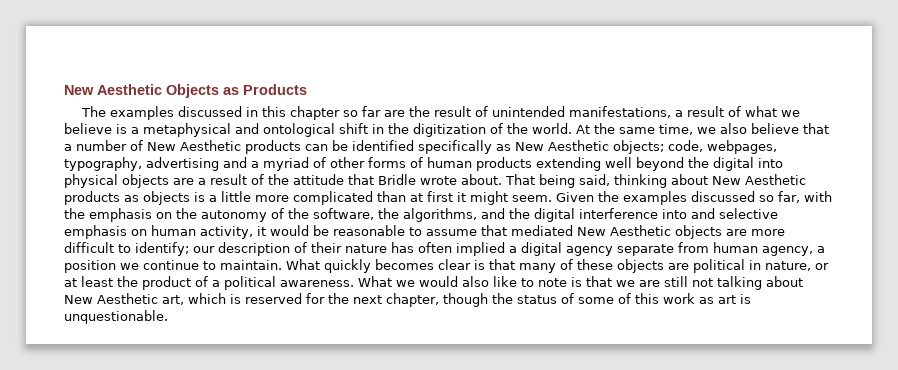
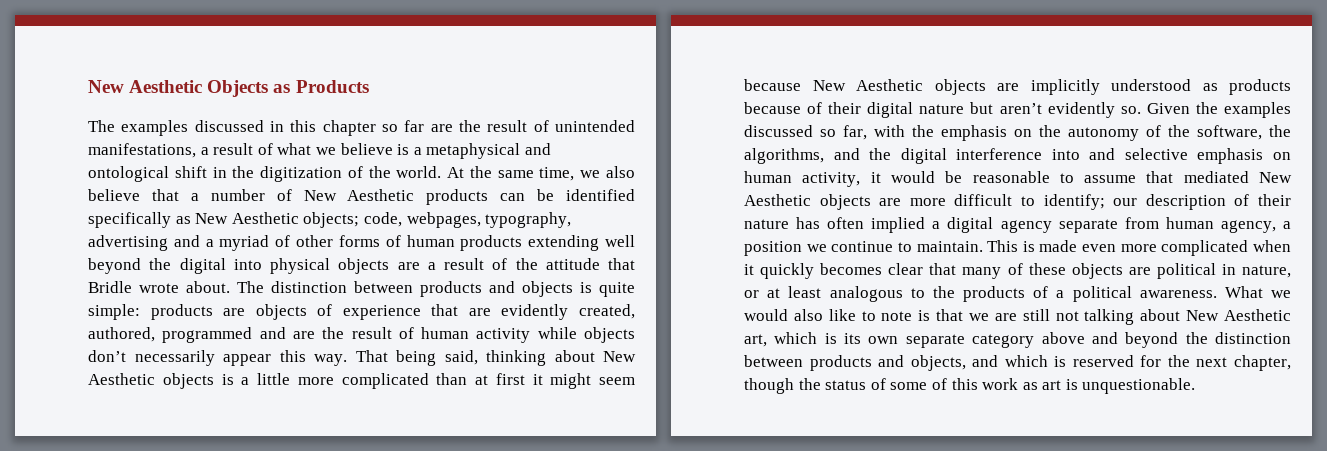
+ The distinction between products and objects is quite simple: products are objects of experience that are evidently created, authored, programmed and are the result of human activity while objects don’t necessarily appear this way.
- That being said, thinking about New Aesthetic products as objects is a little more complicated than at first it might seem.
+ That being said, thinking about New Aesthetic objects is a little more complicated than at first it might seem because New Aesthetic objects are implicitly understood as products because of their digital nature but aren’t evidently so.
- What quickly becomes clear is that many of these objects are political in nature, or at least the product of a political awareness.
+ This is made even more complicated when it quickly becomes clear that many of these objects are political in nature, or at least analogous to the products of a political awareness.
- What we would also like to note is that we are still not talking about New Aesthetic art, which is reserved for the next chapter, though the status of some of this work as art is unquestionable.
+ What we would also like to note is that we are still not talking about New Aesthetic art, which is its own separate category above and beyond the distinction between products and objects, and which is reserved for the next chapter, though the status of some of this work as art is unquestionable.

